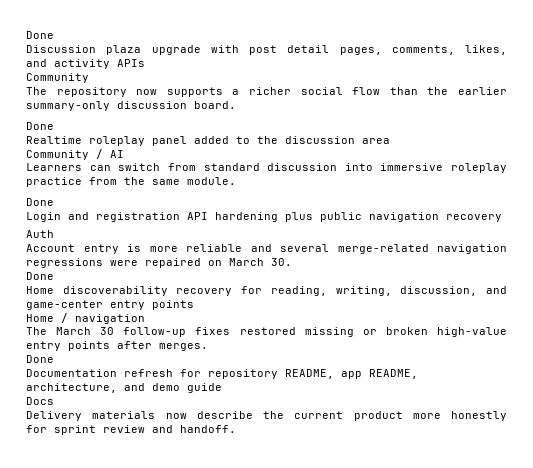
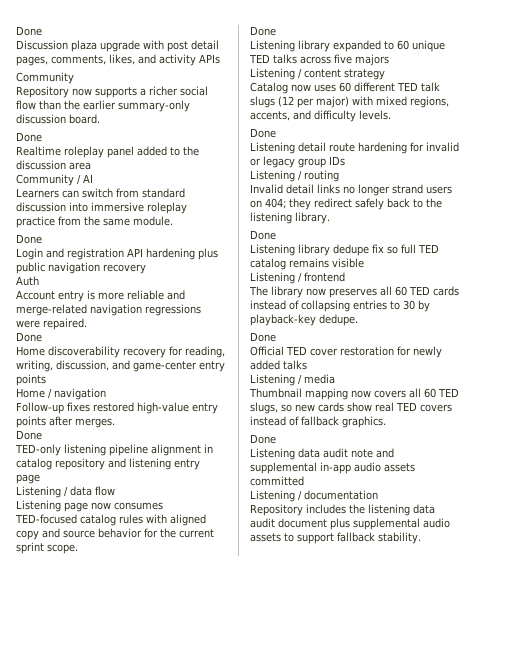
- The repository now supports a richer social flow than the earlier summary-only discussion board.
+ Repository now supports a richer social flow than the earlier summary-only discussion board.
- Account entry is more reliable and several merge-related navigation regressions were repaired on March 30.
+ Account entry is more reliable and merge-related navigation regressions were repaired.
- The March 30 follow-up fixes restored missing or broken high-value entry points after merges.
+ Follow-up fixes restored high-value entry points after merges.
- Documentation refresh for repository README, app README, architecture, and demo guide
- Docs
- Delivery materials now describe the current product more honestly for sprint review and handoff.
+ TED-only listening pipeline alignment in catalog repository and listening entry page
+ Listening / data flow
+ Listening page now consumes TED-focused catalog rules with aligned copy and source behavior for the current sprint scope.
+ Done
+ Listening library expanded to 60 unique TED talks across five majors
+ Listening / content strategy
+ Catalog now uses 60 different TED talk slugs (12 per major) with mixed regions, accents, and difficulty levels.
+ Done
+ Listening detail route hardening for invalid or legacy group IDs
+ Listening / routing
+ Invalid detail links no longer strand users on 404; they redirect safely back to the listening library.
+ Done
+ Listening library dedupe fix so full TED catalog remains visible
+ Listening / frontend
+ The library now preserves all 60 TED cards instead of collapsing entries to 30 by playback-key dedupe.
+ Done
+ Official TED cover restoration for newly added talks
+ Listening / media
+ Thumbnail mapping now covers all 60 TED slugs, so new cards show real TED covers instead of fallback graphics.
+ Done
+ Listening data audit note and supplemental in-app audio assets committed
+ Listening / documentation
+ Repository includes the listening data audit document plus supplemental audio assets to support fallback stability.

